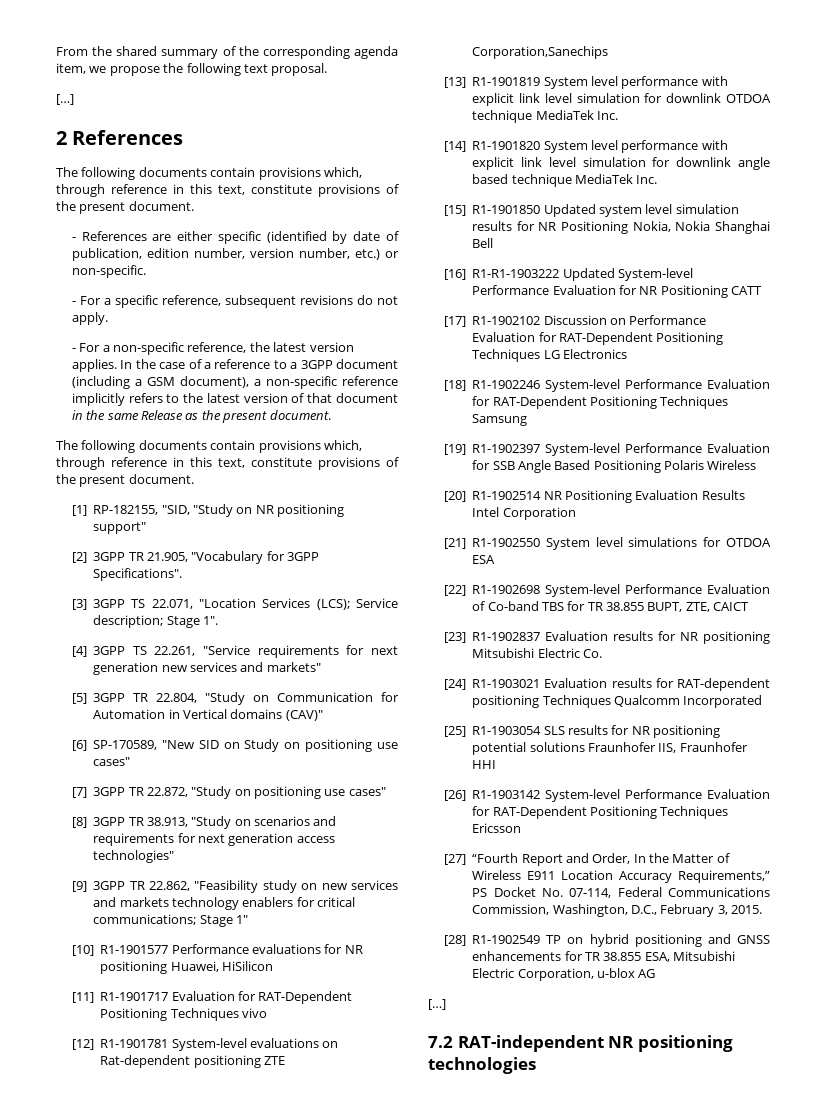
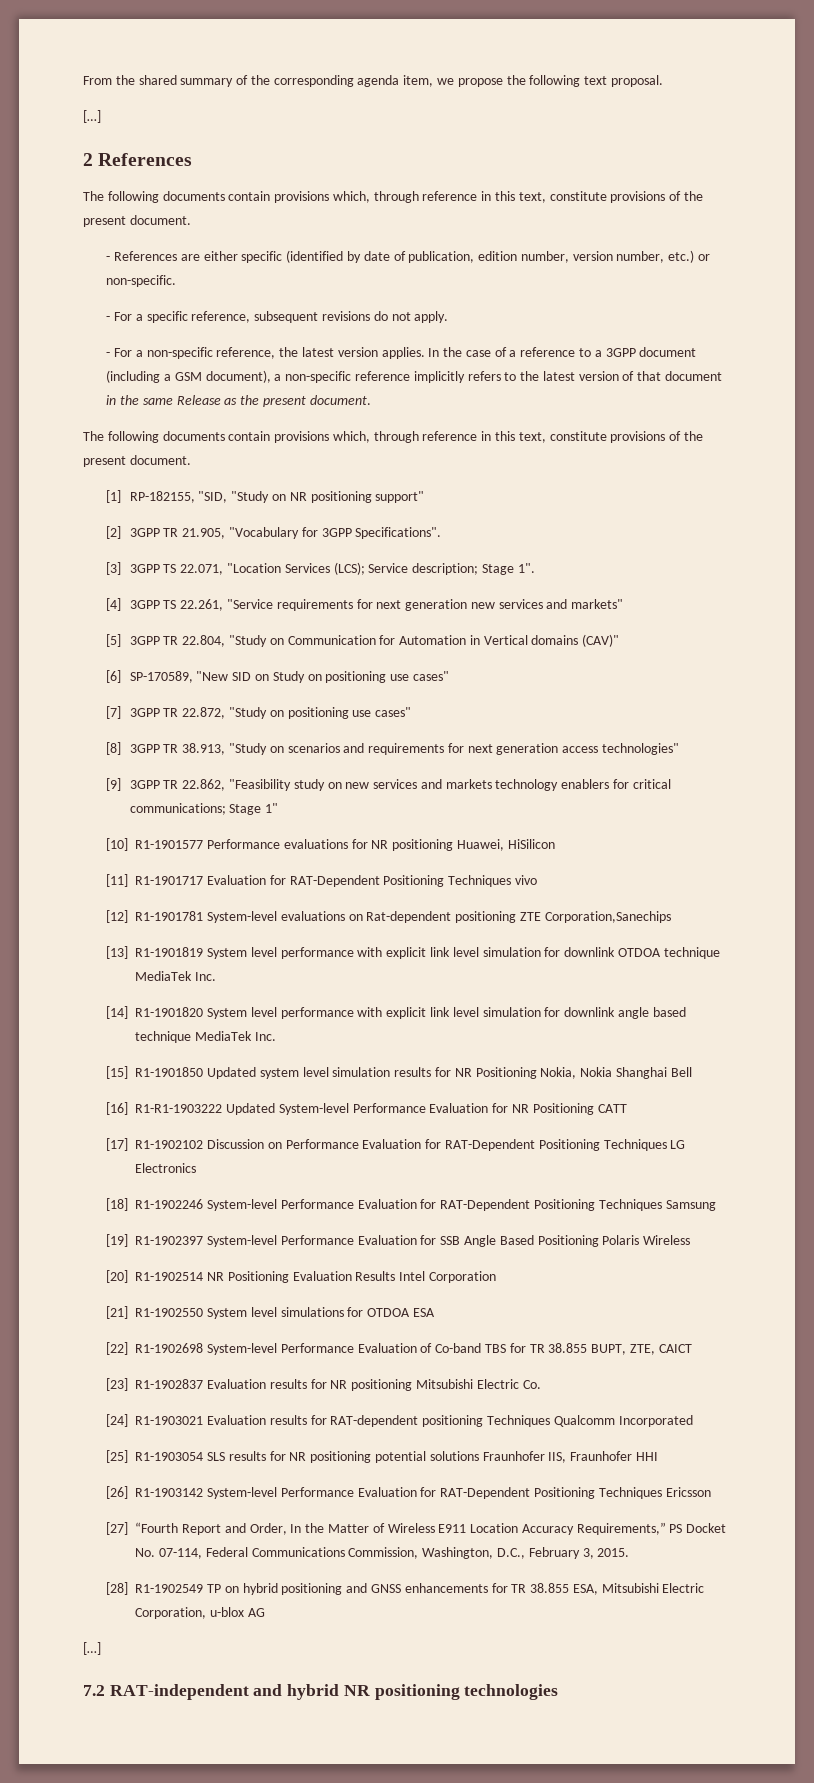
- 7.2 RAT-independent NR positioning technologies
+ 7.2 RAT-independent and hybrid NR positioning technologies

